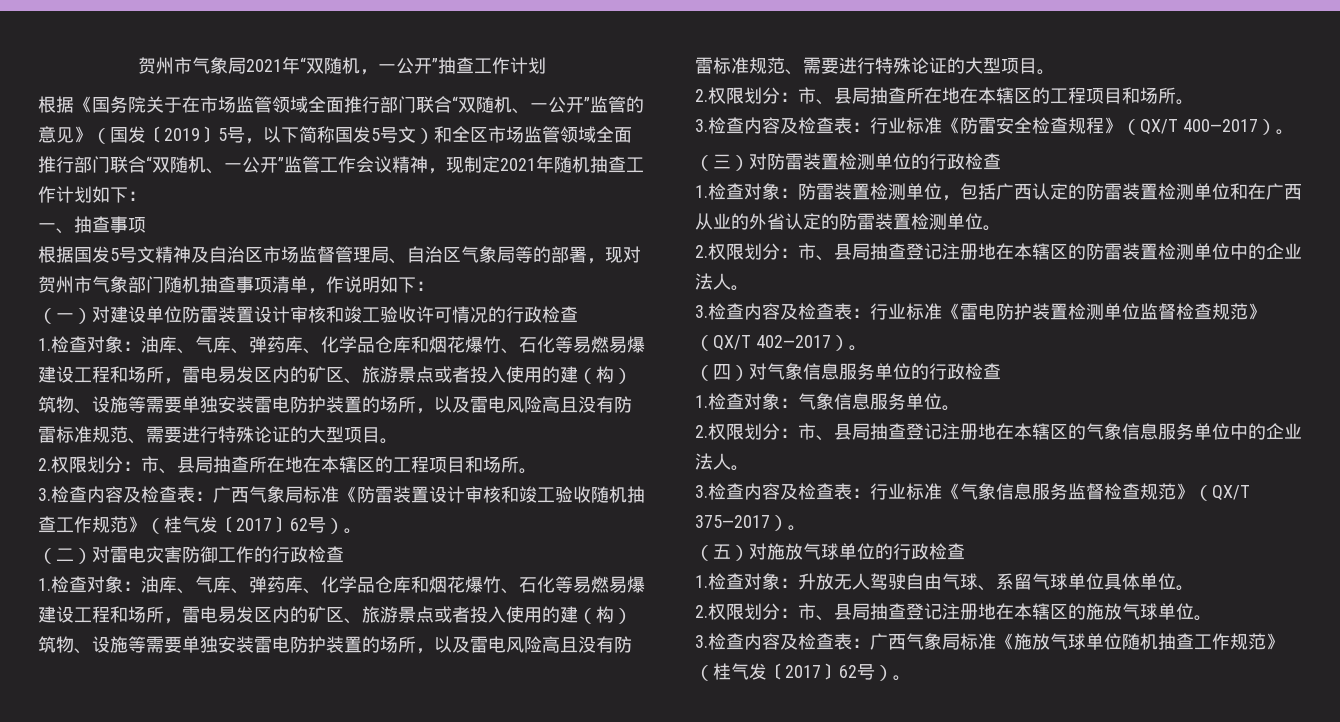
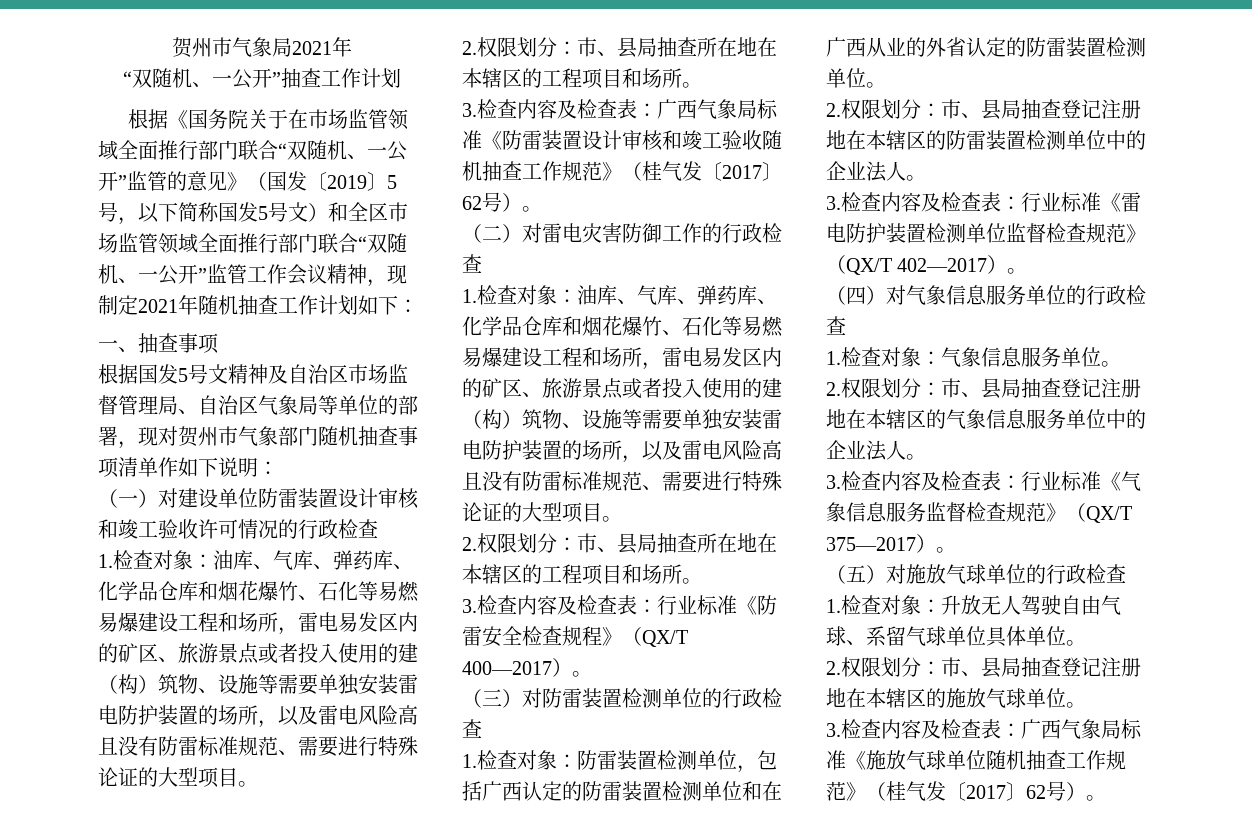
- 贺州市气象局2021年“双随机，一公开”抽查工作计划
+ 贺州市气象局2021年
+ “双随机、一公开”抽查工作计划
- 根据国发5号文精神及自治区市场监督管理局、自治区气象局等的部署，现对贺州市气象部门随机抽查事项清单，作说明如下：
+ 根据国发5号文精神及自治区市场监督管理局、自治区气象局等单位的部署，现对贺州市气象部门随机抽查事项清单作如下说明：

